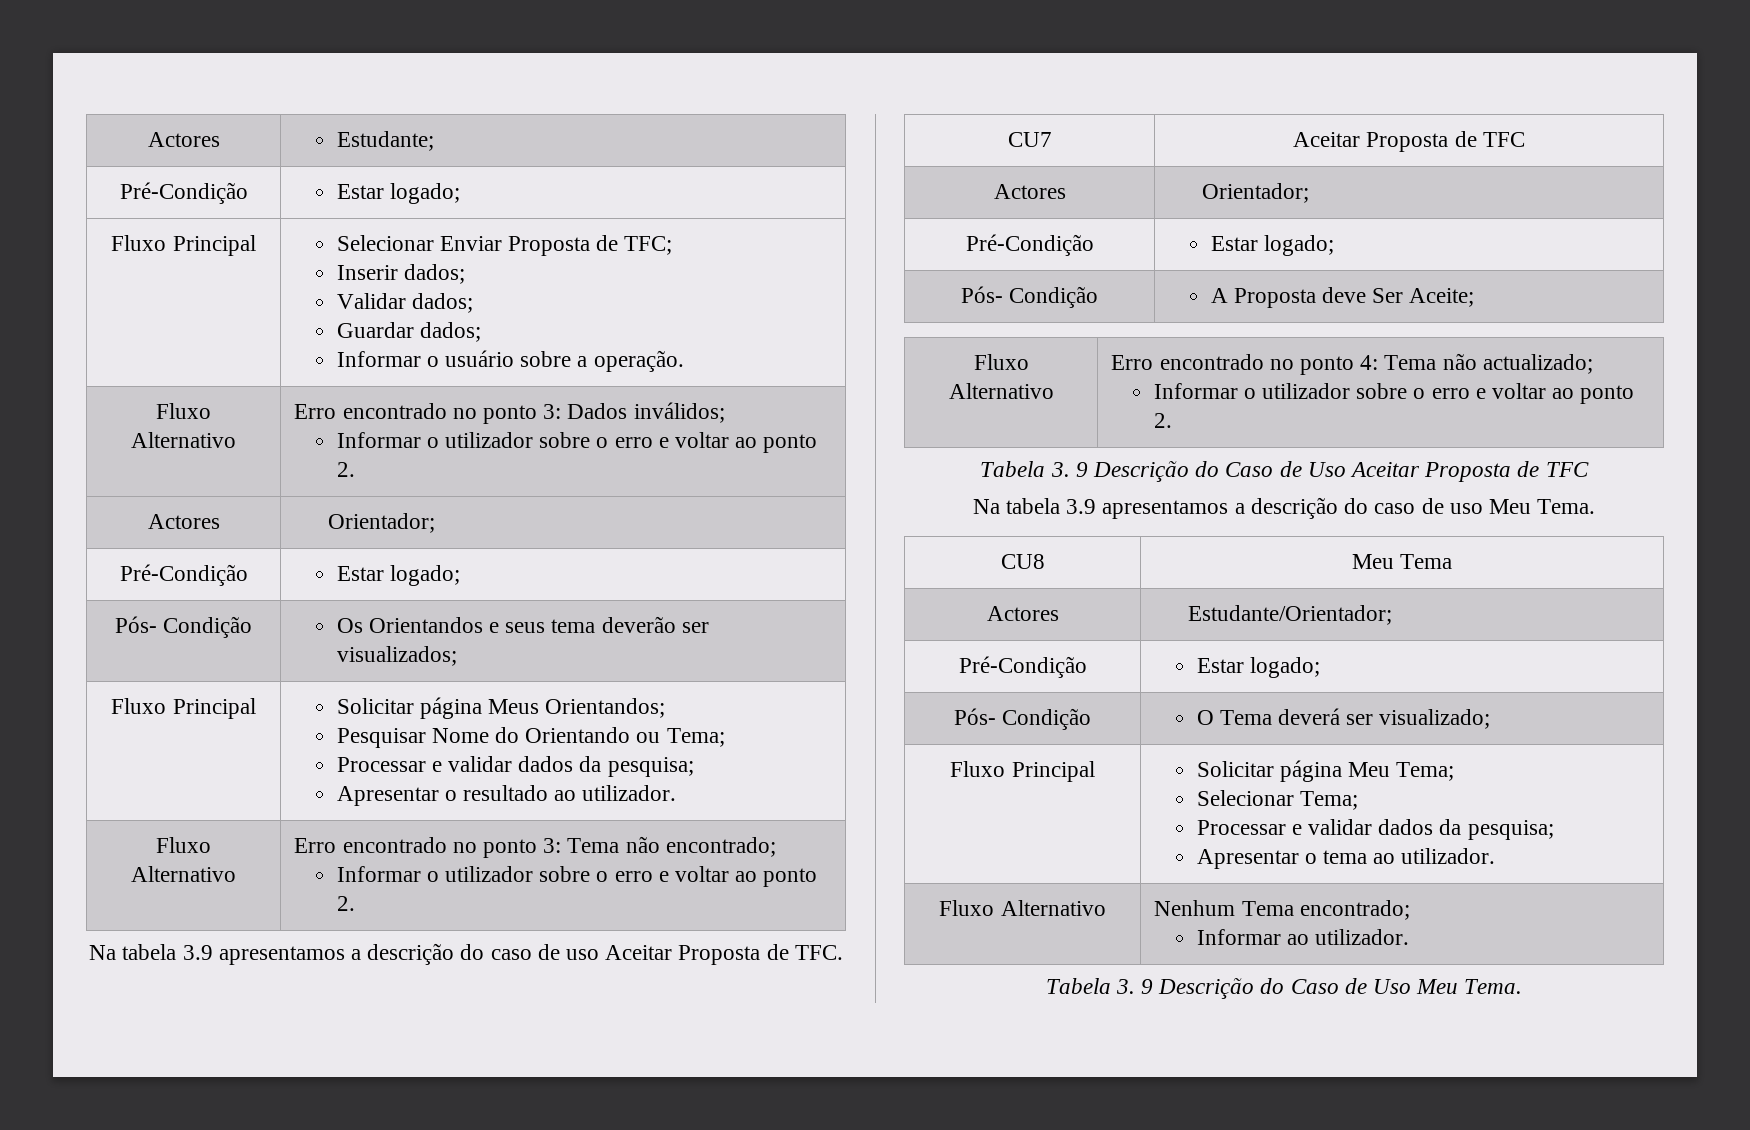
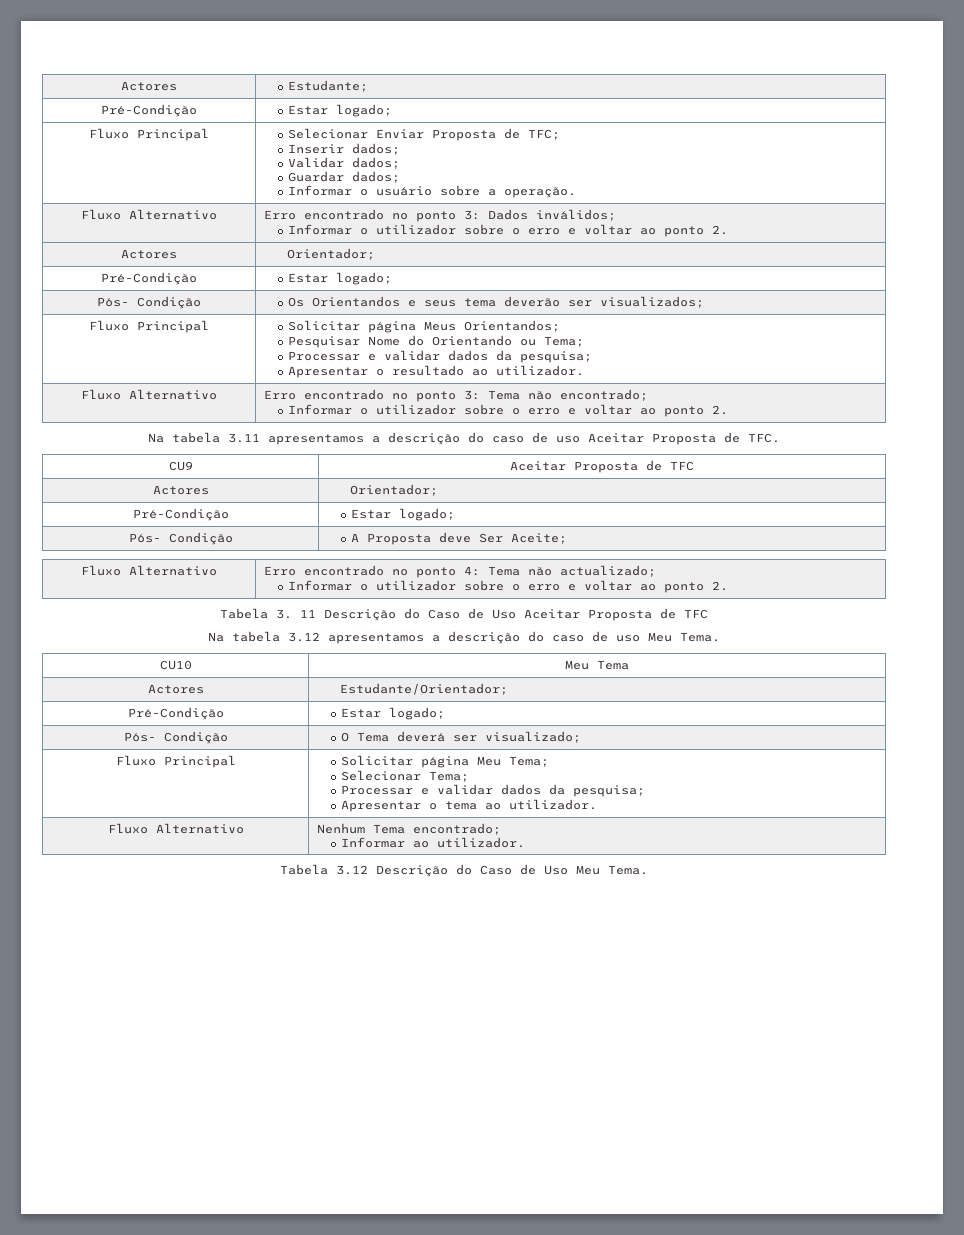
- Na tabela 3.9 apresentamos a descrição do caso de uso Aceitar Proposta de TFC.
+ Na tabela 3.11 apresentamos a descrição do caso de uso Aceitar Proposta de TFC.
- CU7 | Aceitar Proposta de TFC
+ CU9 | Aceitar Proposta de TFC
- Tabela 3. 9 Descrição do Caso de Uso Aceitar Proposta de TFC
+ Tabela 3. 11 Descrição do Caso de Uso Aceitar Proposta de TFC
- Na tabela 3.9 apresentamos a descrição do caso de uso Meu Tema.
+ Na tabela 3.12 apresentamos a descrição do caso de uso Meu Tema.
- CU8 | Meu Tema
+ CU10 | Meu Tema
- Tabela 3. 9 Descrição do Caso de Uso Meu Tema.
+ Tabela 3.12 Descrição do Caso de Uso Meu Tema.

